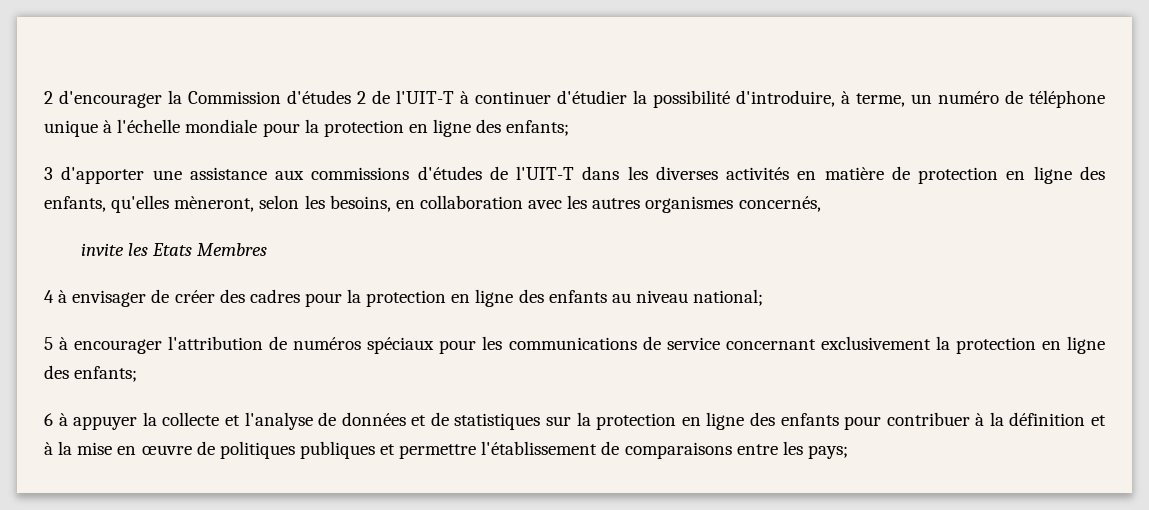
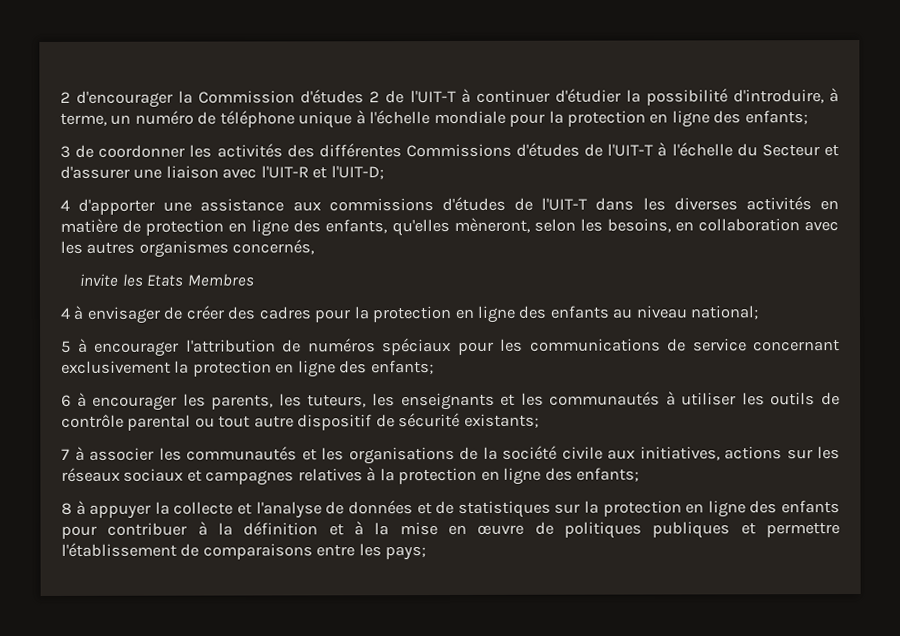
- 3 d'apporter une assistance aux commissions d'études de l'UIT-T dans les diverses activités en matière de protection en ligne des enfants, qu'elles mèneront, selon les besoins, en collaboration avec les autres organismes concernés,
+ 3 de coordonner les activités des différentes Commissions d'études de l'UIT-T à l'échelle du Secteur et d'assurer une liaison avec l'UIT-R et l'UIT-D;
+ 4 d'apporter une assistance aux commissions d'études de l'UIT-T dans les diverses activités en matière de protection en ligne des enfants, qu'elles mèneront, selon les besoins, en collaboration avec les autres organismes concernés,
- 6 à appuyer la collecte et l'analyse de données et de statistiques sur la protection en ligne des enfants pour contribuer à la définition et à la mise en œuvre de politiques publiques et permettre l'établissement de comparaisons entre les pays;
+ 6 à encourager les parents, les tuteurs, les enseignants et les communautés à utiliser les outils de contrôle parental ou tout autre dispositif de sécurité existants;
+ 7 à associer les communautés et les organisations de la société civile aux initiatives, actions sur les réseaux sociaux et campagnes relatives à la protection en ligne des enfants;
+ 8 à appuyer la collecte et l'analyse de données et de statistiques sur la protection en ligne des enfants pour contribuer à la définition et à la mise en œuvre de politiques publiques et permettre l'établissement de comparaisons entre les pays;

